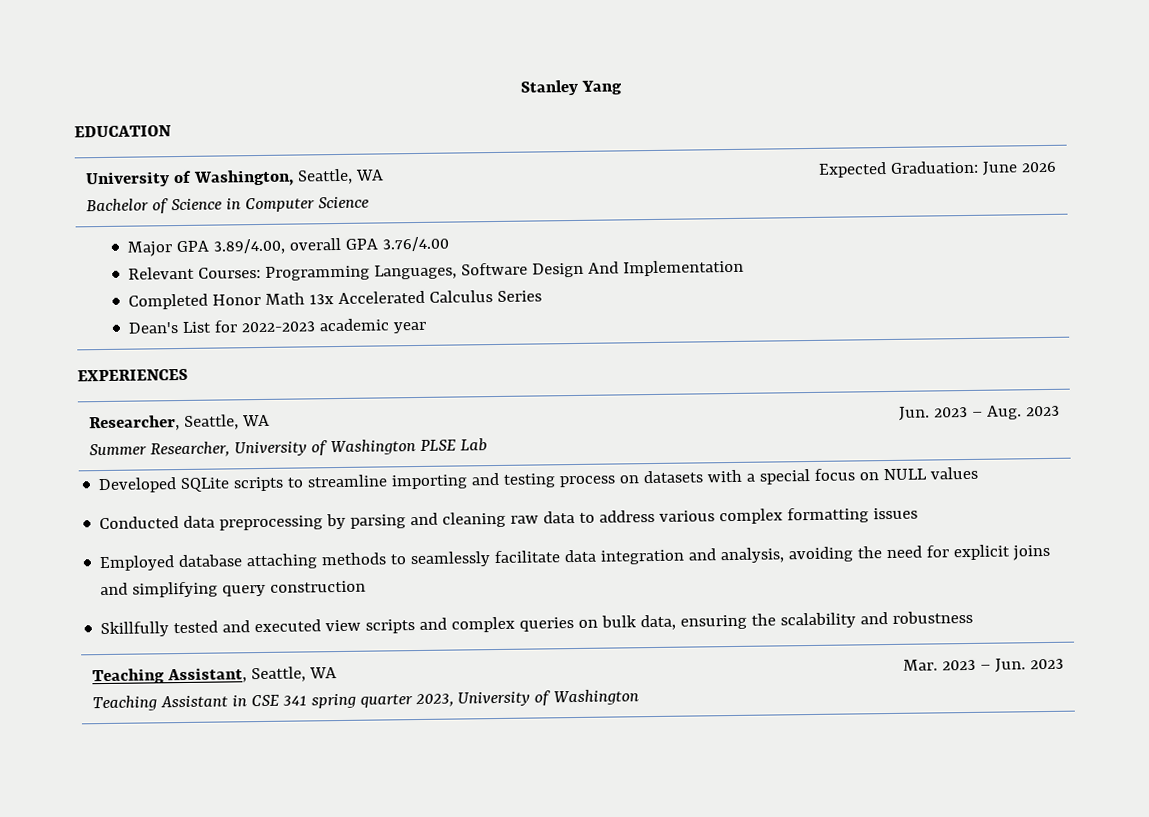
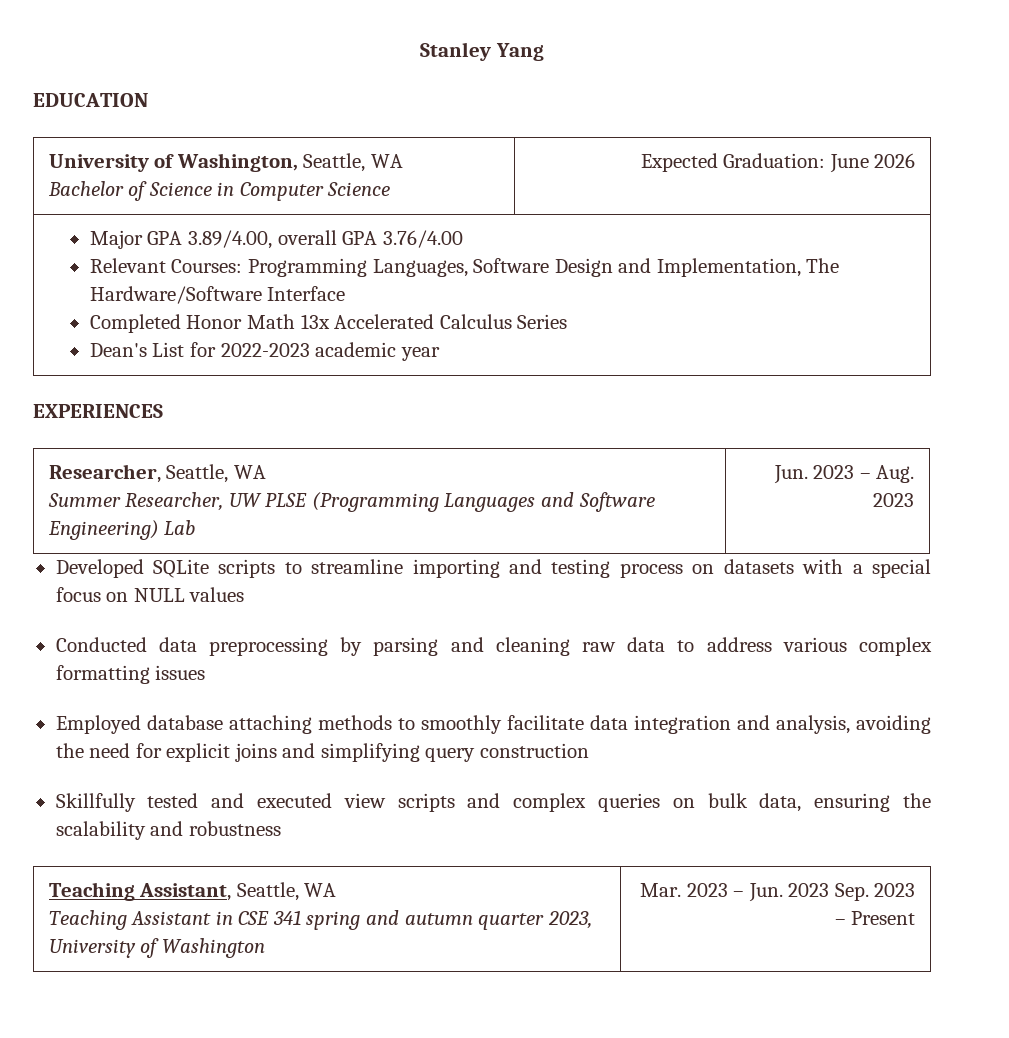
  Major GPA 3.89/4.00, overall GPA 3.76/4.00
- Relevant Courses: Programming Languages, Software Design And Implementation
+ Relevant Courses: Programming Languages, Software Design and Implementation, The Hardware/Software Interface
  Researcher, Seattle, WA
- Summer Researcher, University of Washington PLSE Lab | Jun. 2023 – Aug. 2023
+ Summer Researcher, UW PLSE (Programming Languages and Software Engineering) Lab | Jun. 2023 – Aug. 2023
- Employed database attaching methods to seamlessly facilitate data integration and analysis, avoiding the need for explicit joins and simplifying query construction
+ Employed database attaching methods to smoothly facilitate data integration and analysis, avoiding the need for explicit joins and simplifying query construction
  Teaching Assistant, Seattle, WA
- Teaching Assistant in CSE 341 spring quarter 2023, University of Washington | Mar. 2023 – Jun. 2023
+ Teaching Assistant in CSE 341 spring and autumn quarter 2023, University of Washington | Mar. 2023 – Jun. 2023 Sep. 2023 – Present

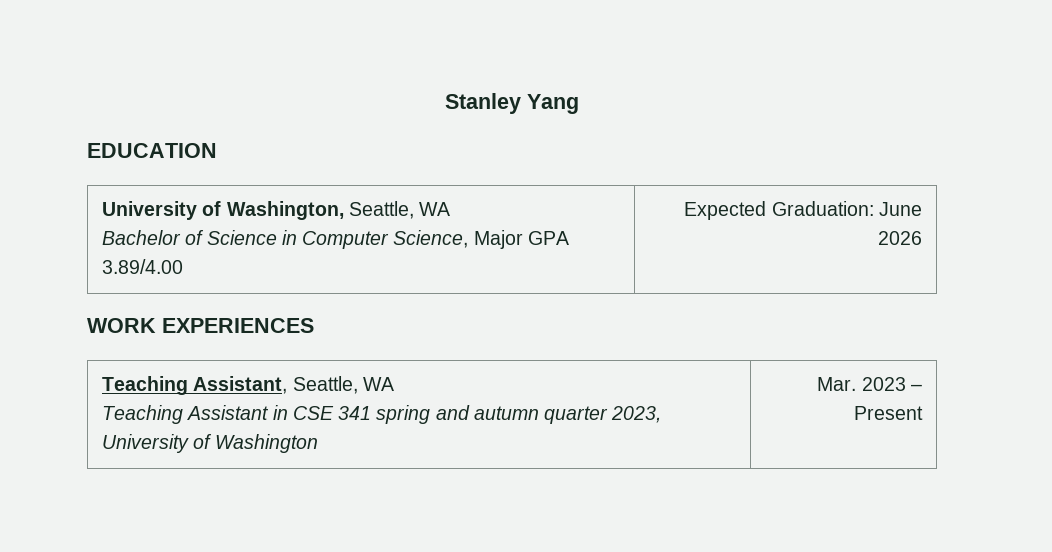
  University of Washington, Seattle, WA
- Bachelor of Science in Computer Science | Expected Graduation: June 2026
+ Bachelor of Science in Computer Science, Major GPA 3.89/4.00 | Expected Graduation: June 2026
- Major GPA 3.89/4.00, overall GPA 3.76/4.00
- Relevant Courses: Programming Languages, Software Design and Implementation, The Hardware/Software Interface
- Completed Honor Math 13x Accelerated Calculus Series
- Dean's List for 2022-2023 academic year
- EXPERIENCES
- Researcher, Seattle, WA
- Summer Researcher, UW PLSE (Programming Languages and Software Engineering) Lab | Jun. 2023 – Aug. 2023
- Developed SQLite scripts to streamline importing and testing process on datasets with a special focus on NULL values
- Conducted data preprocessing by parsing and cleaning raw data to address various complex formatting issues
- Employed database attaching methods to smoothly facilitate data integration and analysis, avoiding the need for explicit joins and simplifying query construction
- Skillfully tested and executed view scripts and complex queries on bulk data, ensuring the scalability and robustness
+ WORK EXPERIENCES
  Teaching Assistant, Seattle, WA
- Teaching Assistant in CSE 341 spring and autumn quarter 2023, University of Washington | Mar. 2023 – Jun. 2023 Sep. 2023 – Present
+ Teaching Assistant in CSE 341 spring and autumn quarter 2023, University of Washington | Mar. 2023 – Present

